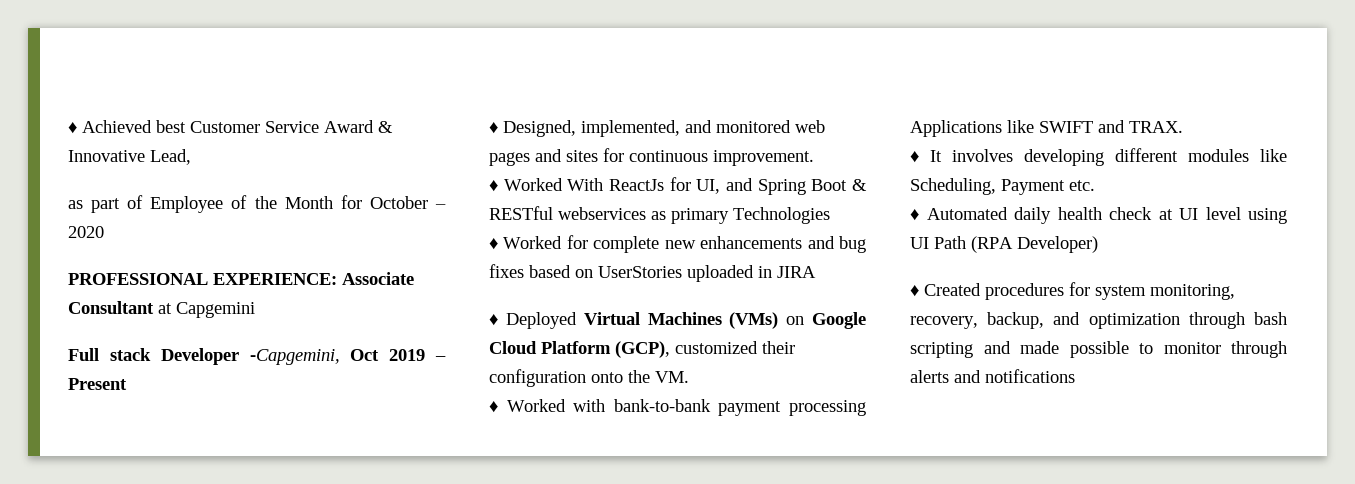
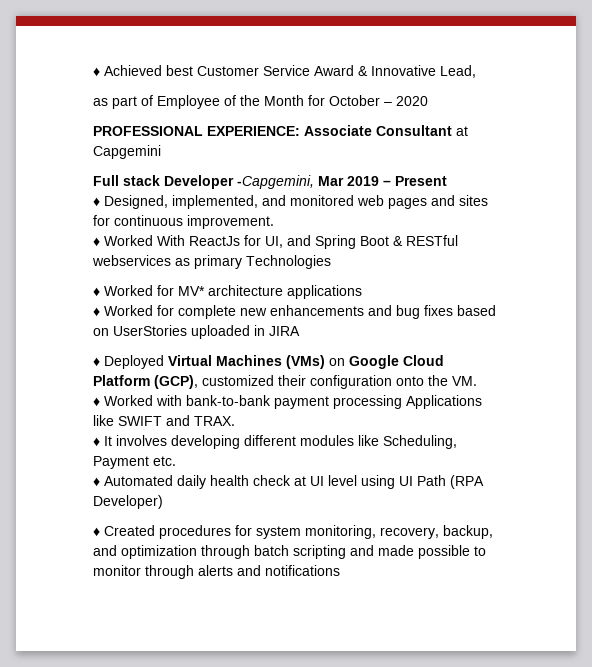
- Full stack Developer -Capgemini, Oct 2019 – Present
+ Full stack Developer -Capgemini, Mar 2019 – Present
+ ♦ Worked for MV* architecture applications
- ♦ Created procedures for system monitoring, recovery, backup, and optimization through bash scripting and made possible to monitor through alerts and notifications
+ ♦ Created procedures for system monitoring, recovery, backup, and optimization through batch scripting and made possible to monitor through alerts and notifications

